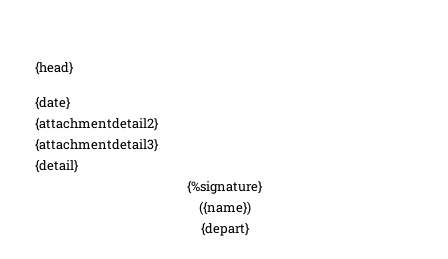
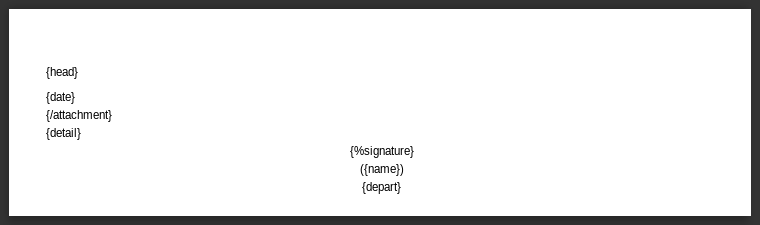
- {attachmentdetail2}
- {attachmentdetail3}
+ {/attachment}

